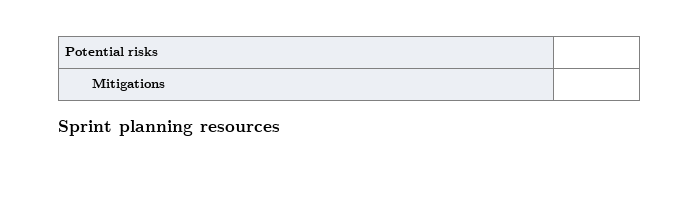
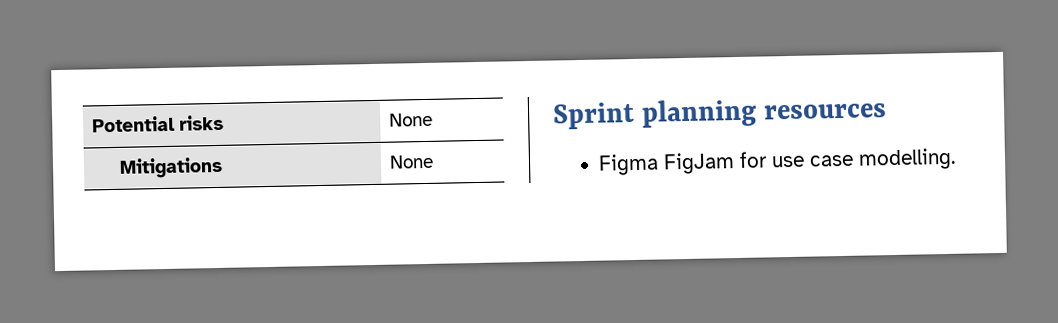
- Potential risks |
+ Potential risks | None
- Mitigations |
+ Mitigations | None
+ Figma FigJam for use case modelling.

